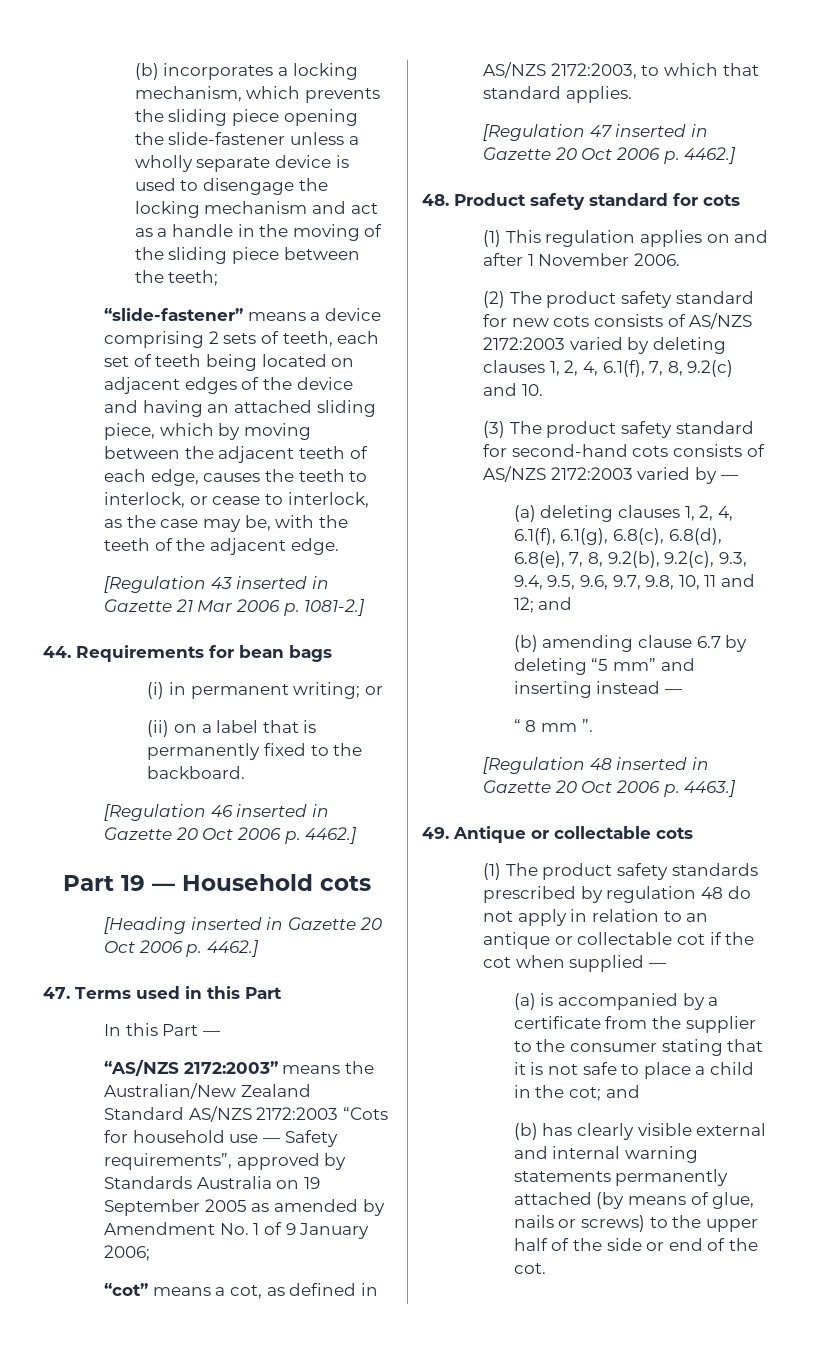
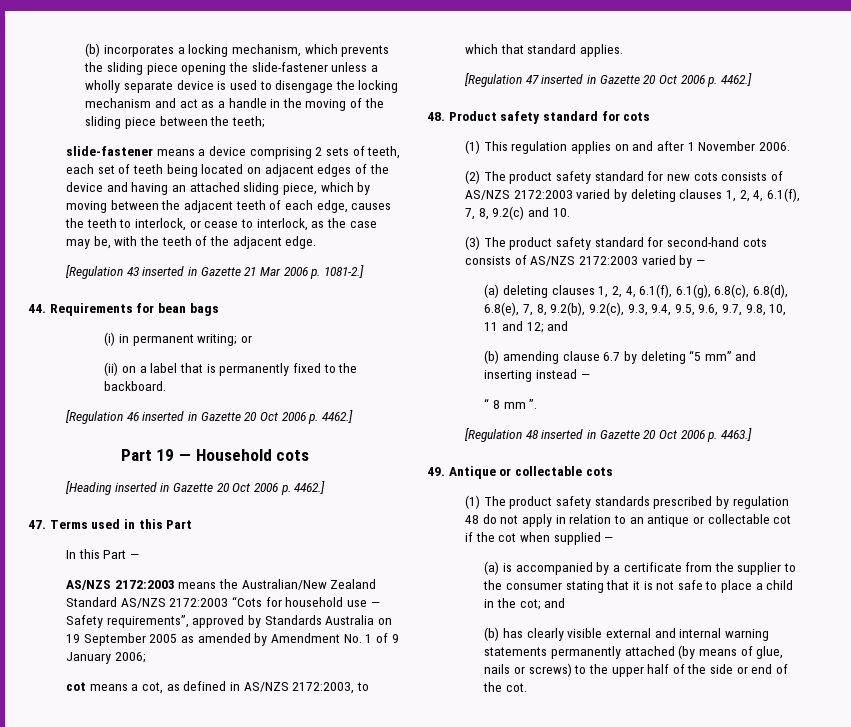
- “slide-fastener” means a device comprising 2 sets of teeth, each set of teeth being located on adjacent edges of the device and having an attached sliding piece, which by moving between the adjacent teeth of each edge, causes the teeth to interlock, or cease to interlock, as the case may be, with the teeth of the adjacent edge.
+ slide-fastener means a device comprising 2 sets of teeth, each set of teeth being located on adjacent edges of the device and having an attached sliding piece, which by moving between the adjacent teeth of each edge, causes the teeth to interlock, or cease to interlock, as the case may be, with the teeth of the adjacent edge.
- “AS/NZS 2172:2003” means the Australian/New Zealand Standard AS/NZS 2172:2003 “Cots for household use — Safety requirements”, approved by Standards Australia on 19 September 2005 as amended by Amendment No. 1 of 9 January 2006;
+ AS/NZS 2172:2003 means the Australian/New Zealand Standard AS/NZS 2172:2003 “Cots for household use — Safety requirements”, approved by Standards Australia on 19 September 2005 as amended by Amendment No. 1 of 9 January 2006;
- “cot” means a cot, as defined in AS/NZS 2172:2003, to which that standard applies.
+ cot means a cot, as defined in AS/NZS 2172:2003, to which that standard applies.

